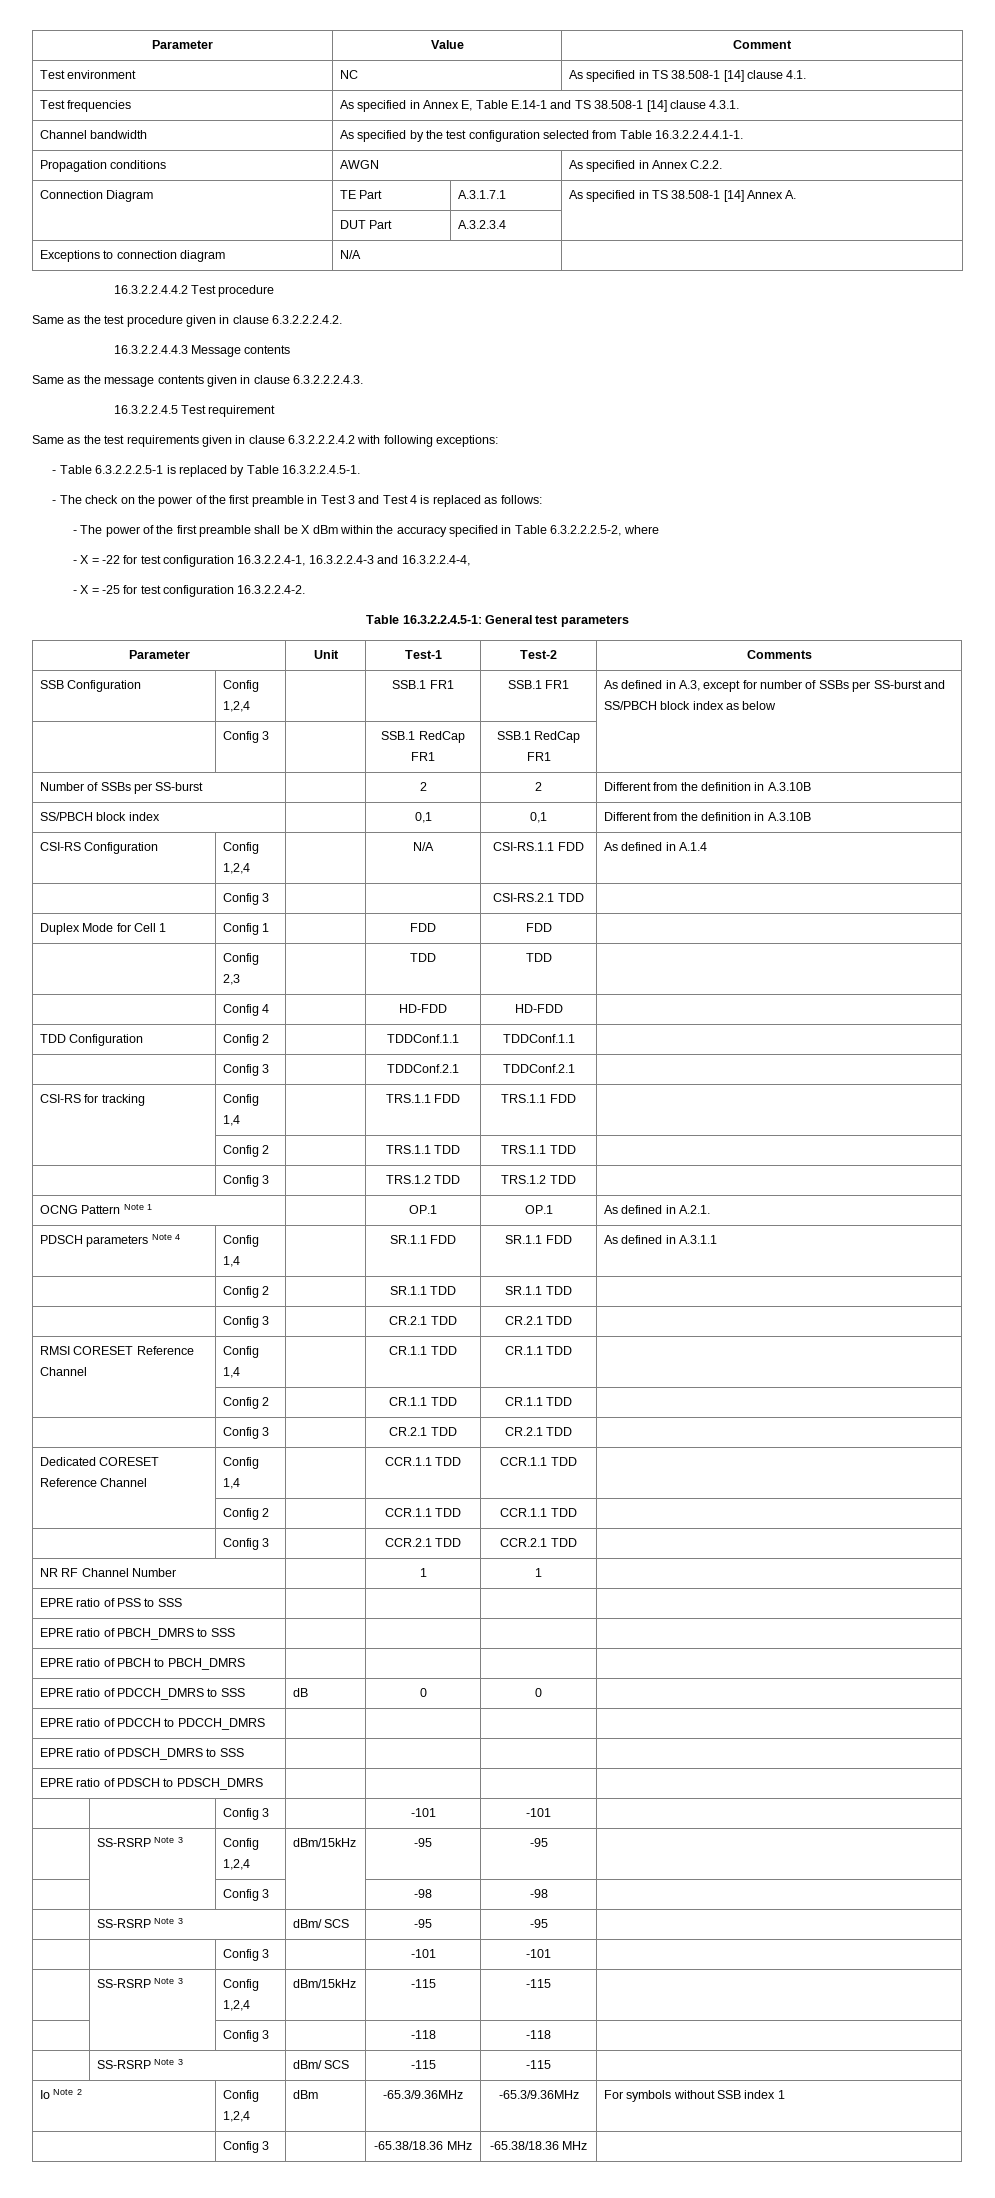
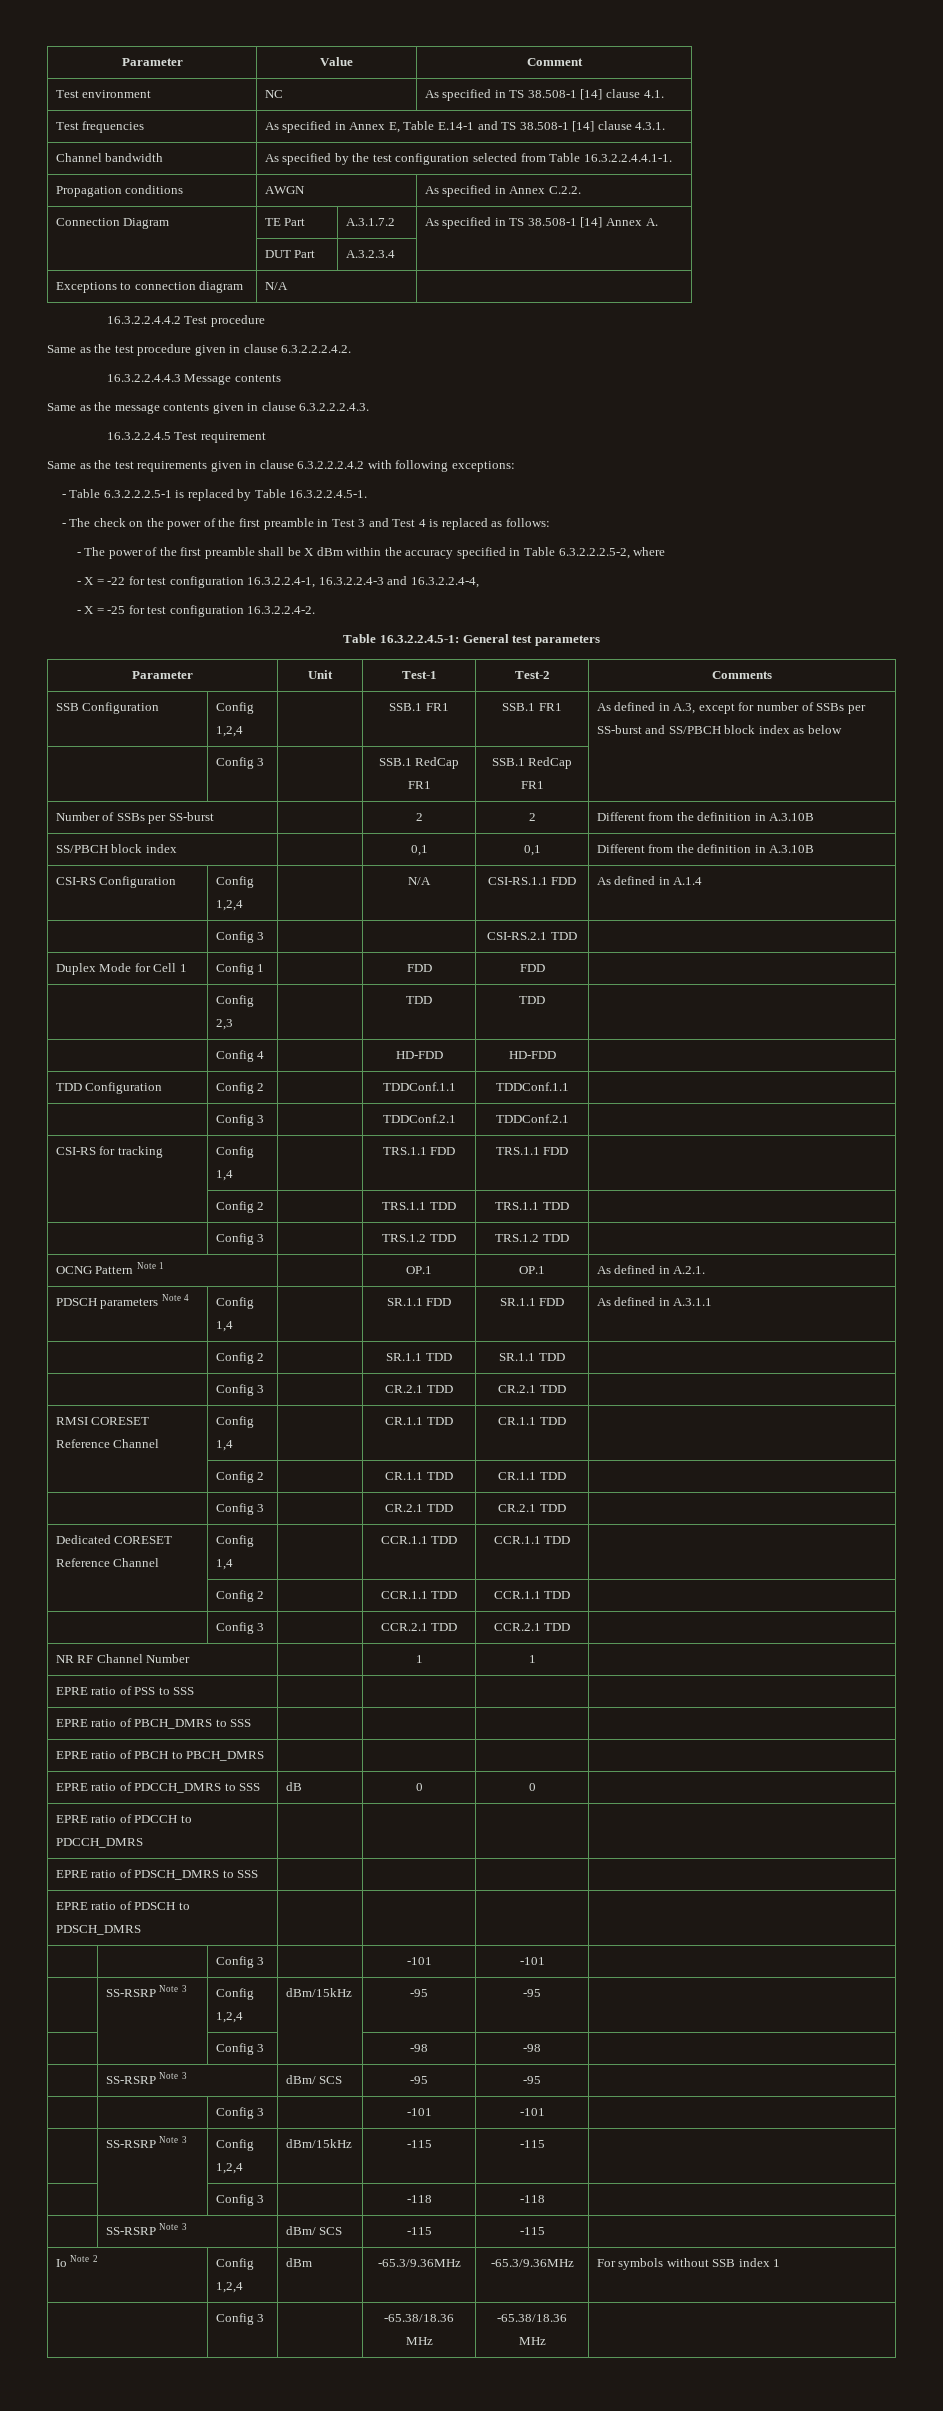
- Connection Diagram | TE Part | A.3.1.7.1 | As specified in TS 38.508-1 [14] Annex A.
+ Connection Diagram | TE Part | A.3.1.7.2 | As specified in TS 38.508-1 [14] Annex A.

